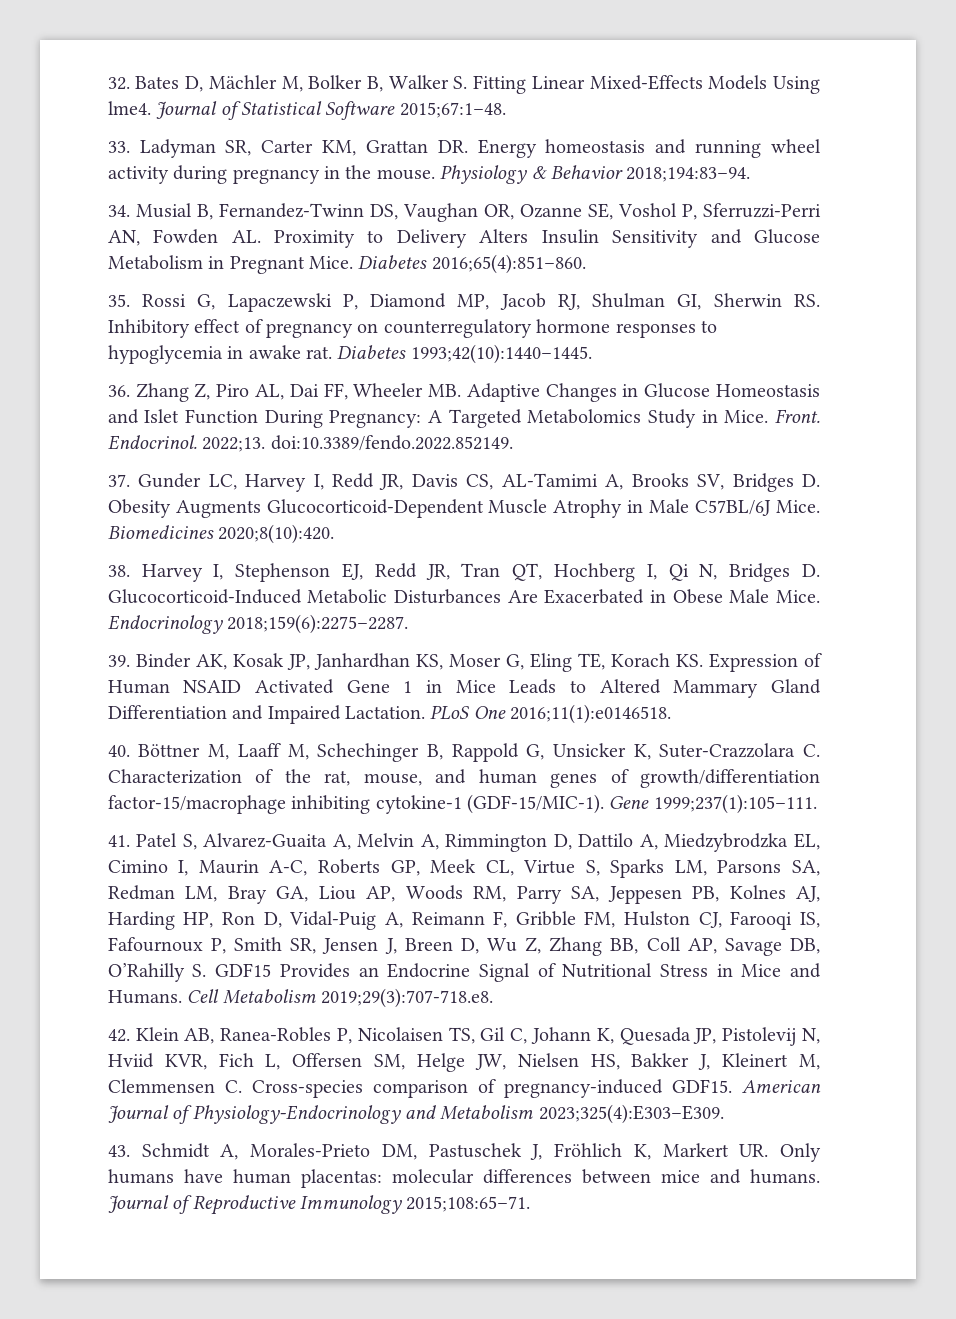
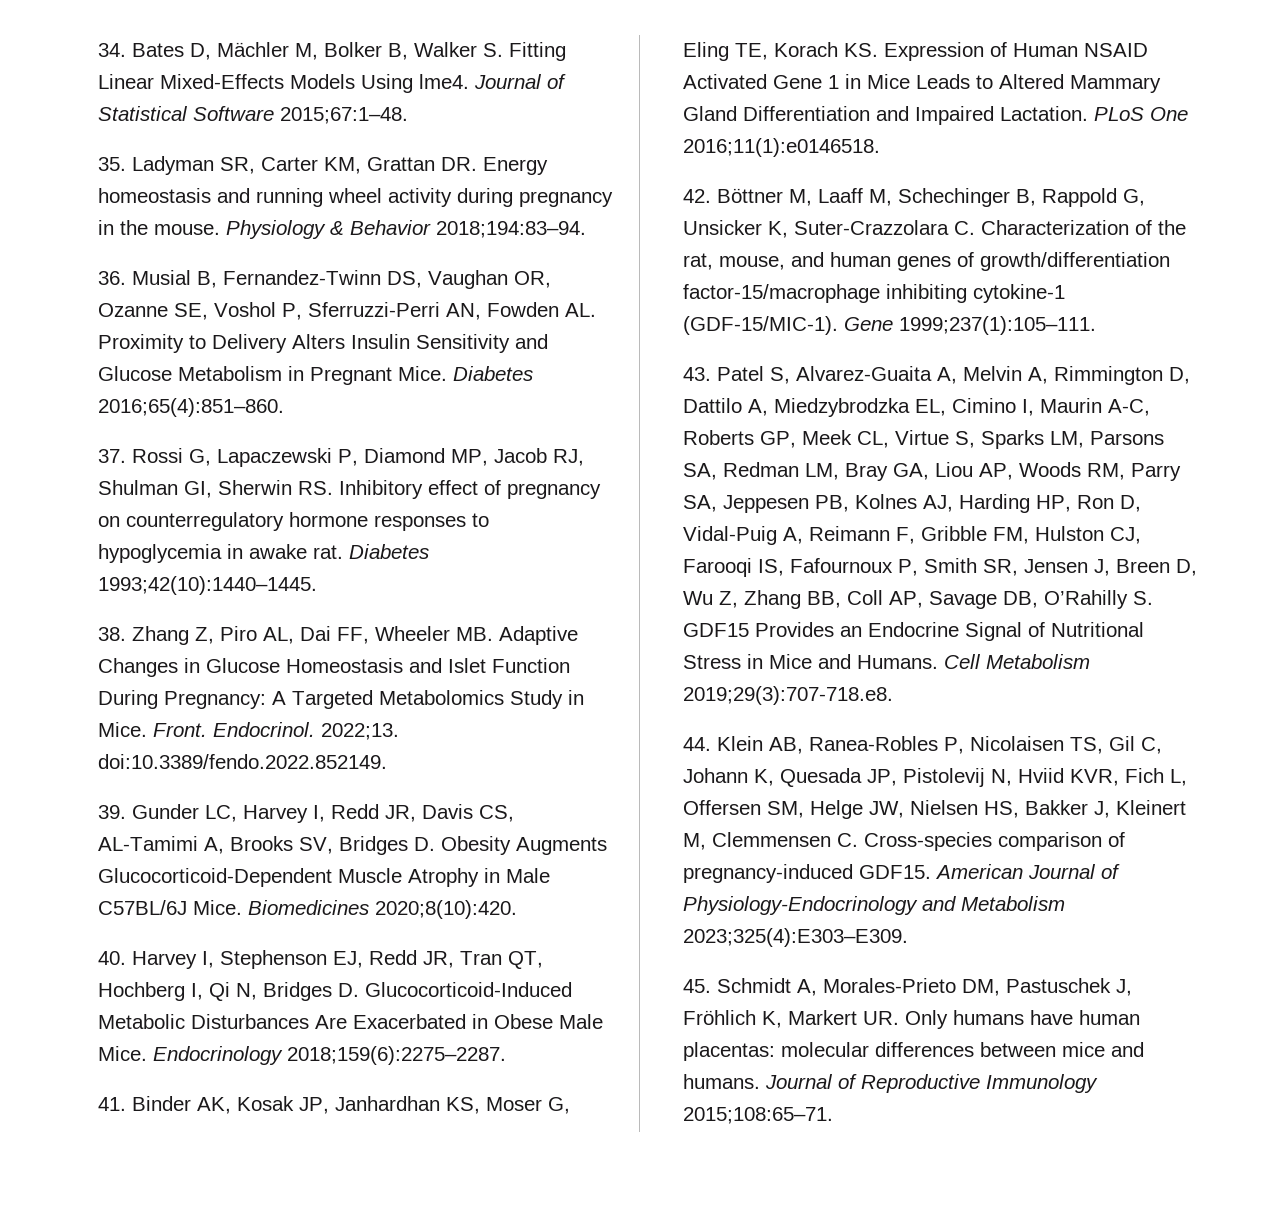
- 32. Bates D, Mächler M, Bolker B, Walker S. Fitting Linear Mixed-Effects Models Using lme4.
+ 34. Bates D, Mächler M, Bolker B, Walker S. Fitting Linear Mixed-Effects Models Using lme4.
- 33. Ladyman SR, Carter KM, Grattan DR. Energy homeostasis and running wheel activity during pregnancy in the mouse.
+ 35. Ladyman SR, Carter KM, Grattan DR. Energy homeostasis and running wheel activity during pregnancy in the mouse.
- 34. Musial B, Fernandez-Twinn DS, Vaughan OR, Ozanne SE, Voshol P, Sferruzzi-Perri AN, Fowden AL. Proximity to Delivery Alters Insulin Sensitivity and Glucose Metabolism in Pregnant Mice.
+ 36. Musial B, Fernandez-Twinn DS, Vaughan OR, Ozanne SE, Voshol P, Sferruzzi-Perri AN, Fowden AL. Proximity to Delivery Alters Insulin Sensitivity and Glucose Metabolism in Pregnant Mice.
- 35. Rossi G, Lapaczewski P, Diamond MP, Jacob RJ, Shulman GI, Sherwin RS. Inhibitory effect of pregnancy on counterregulatory hormone responses to hypoglycemia in awake rat.
+ 37. Rossi G, Lapaczewski P, Diamond MP, Jacob RJ, Shulman GI, Sherwin RS. Inhibitory effect of pregnancy on counterregulatory hormone responses to hypoglycemia in awake rat.
- 36. Zhang Z, Piro AL, Dai FF, Wheeler MB. Adaptive Changes in Glucose Homeostasis and Islet Function During Pregnancy: A Targeted Metabolomics Study in Mice.
+ 38. Zhang Z, Piro AL, Dai FF, Wheeler MB. Adaptive Changes in Glucose Homeostasis and Islet Function During Pregnancy: A Targeted Metabolomics Study in Mice.
- 37. Gunder LC, Harvey I, Redd JR, Davis CS, AL-Tamimi A, Brooks SV, Bridges D. Obesity Augments Glucocorticoid-Dependent Muscle Atrophy in Male C57BL/6J Mice.
+ 39. Gunder LC, Harvey I, Redd JR, Davis CS, AL-Tamimi A, Brooks SV, Bridges D. Obesity Augments Glucocorticoid-Dependent Muscle Atrophy in Male C57BL/6J Mice.
- 38. Harvey I, Stephenson EJ, Redd JR, Tran QT, Hochberg I, Qi N, Bridges D. Glucocorticoid-Induced Metabolic Disturbances Are Exacerbated in Obese Male Mice.
+ 40. Harvey I, Stephenson EJ, Redd JR, Tran QT, Hochberg I, Qi N, Bridges D. Glucocorticoid-Induced Metabolic Disturbances Are Exacerbated in Obese Male Mice.
- 39. Binder AK, Kosak JP, Janhardhan KS, Moser G, Eling TE, Korach KS. Expression of Human NSAID Activated Gene 1 in Mice Leads to Altered Mammary Gland Differentiation and Impaired Lactation.
+ 41. Binder AK, Kosak JP, Janhardhan KS, Moser G, Eling TE, Korach KS. Expression of Human NSAID Activated Gene 1 in Mice Leads to Altered Mammary Gland Differentiation and Impaired Lactation.
- 40. Böttner M, Laaff M, Schechinger B, Rappold G, Unsicker K, Suter-Crazzolara C. Characterization of the rat, mouse, and human genes of growth/differentiation factor-15/macrophage inhibiting cytokine-1 (GDF-15/MIC-1).
+ 42. Böttner M, Laaff M, Schechinger B, Rappold G, Unsicker K, Suter-Crazzolara C. Characterization of the rat, mouse, and human genes of growth/differentiation factor-15/macrophage inhibiting cytokine-1 (GDF-15/MIC-1).
- 41. Patel S, Alvarez-Guaita A, Melvin A, Rimmington D, Dattilo A, Miedzybrodzka EL, Cimino I, Maurin A-C, Roberts GP, Meek CL, Virtue S, Sparks LM, Parsons SA, Redman LM, Bray GA, Liou AP, Woods RM, Parry SA, Jeppesen PB, Kolnes AJ, Harding HP, Ron D, Vidal-Puig A, Reimann F, Gribble FM, Hulston CJ, Farooqi IS, Fafournoux P, Smith SR, Jensen J, Breen D, Wu Z, Zhang BB, Coll AP, Savage DB, O’Rahilly S. GDF15 Provides an Endocrine Signal of Nutritional Stress in Mice and Humans.
+ 43. Patel S, Alvarez-Guaita A, Melvin A, Rimmington D, Dattilo A, Miedzybrodzka EL, Cimino I, Maurin A-C, Roberts GP, Meek CL, Virtue S, Sparks LM, Parsons SA, Redman LM, Bray GA, Liou AP, Woods RM, Parry SA, Jeppesen PB, Kolnes AJ, Harding HP, Ron D, Vidal-Puig A, Reimann F, Gribble FM, Hulston CJ, Farooqi IS, Fafournoux P, Smith SR, Jensen J, Breen D, Wu Z, Zhang BB, Coll AP, Savage DB, O’Rahilly S. GDF15 Provides an Endocrine Signal of Nutritional Stress in Mice and Humans.
- 42. Klein AB, Ranea-Robles P, Nicolaisen TS, Gil C, Johann K, Quesada JP, Pistolevij N, Hviid KVR, Fich L, Offersen SM, Helge JW, Nielsen HS, Bakker J, Kleinert M, Clemmensen C. Cross-species comparison of pregnancy-induced GDF15.
+ 44. Klein AB, Ranea-Robles P, Nicolaisen TS, Gil C, Johann K, Quesada JP, Pistolevij N, Hviid KVR, Fich L, Offersen SM, Helge JW, Nielsen HS, Bakker J, Kleinert M, Clemmensen C. Cross-species comparison of pregnancy-induced GDF15.
- 43. Schmidt A, Morales-Prieto DM, Pastuschek J, Fröhlich K, Markert UR. Only humans have human placentas: molecular differences between mice and humans.
+ 45. Schmidt A, Morales-Prieto DM, Pastuschek J, Fröhlich K, Markert UR. Only humans have human placentas: molecular differences between mice and humans.

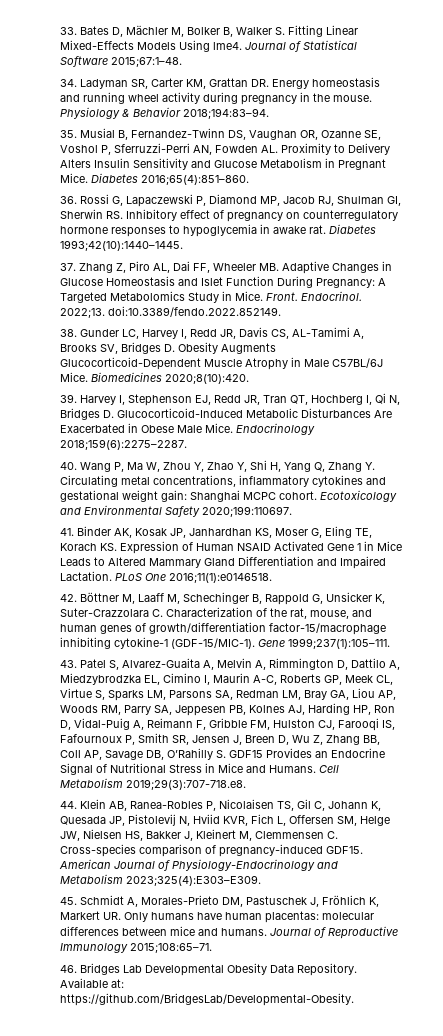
- 34. Bates D, Mächler M, Bolker B, Walker S. Fitting Linear Mixed-Effects Models Using lme4.
+ 33. Bates D, Mächler M, Bolker B, Walker S. Fitting Linear Mixed-Effects Models Using lme4.
- 35. Ladyman SR, Carter KM, Grattan DR. Energy homeostasis and running wheel activity during pregnancy in the mouse.
+ 34. Ladyman SR, Carter KM, Grattan DR. Energy homeostasis and running wheel activity during pregnancy in the mouse.
- 36. Musial B, Fernandez-Twinn DS, Vaughan OR, Ozanne SE, Voshol P, Sferruzzi-Perri AN, Fowden AL. Proximity to Delivery Alters Insulin Sensitivity and Glucose Metabolism in Pregnant Mice.
+ 35. Musial B, Fernandez-Twinn DS, Vaughan OR, Ozanne SE, Voshol P, Sferruzzi-Perri AN, Fowden AL. Proximity to Delivery Alters Insulin Sensitivity and Glucose Metabolism in Pregnant Mice.
- 37. Rossi G, Lapaczewski P, Diamond MP, Jacob RJ, Shulman GI, Sherwin RS. Inhibitory effect of pregnancy on counterregulatory hormone responses to hypoglycemia in awake rat.
+ 36. Rossi G, Lapaczewski P, Diamond MP, Jacob RJ, Shulman GI, Sherwin RS. Inhibitory effect of pregnancy on counterregulatory hormone responses to hypoglycemia in awake rat.
- 38. Zhang Z, Piro AL, Dai FF, Wheeler MB. Adaptive Changes in Glucose Homeostasis and Islet Function During Pregnancy: A Targeted Metabolomics Study in Mice.
+ 37. Zhang Z, Piro AL, Dai FF, Wheeler MB. Adaptive Changes in Glucose Homeostasis and Islet Function During Pregnancy: A Targeted Metabolomics Study in Mice.
- 39. Gunder LC, Harvey I, Redd JR, Davis CS, AL-Tamimi A, Brooks SV, Bridges D. Obesity Augments Glucocorticoid-Dependent Muscle Atrophy in Male C57BL/6J Mice.
+ 38. Gunder LC, Harvey I, Redd JR, Davis CS, AL-Tamimi A, Brooks SV, Bridges D. Obesity Augments Glucocorticoid-Dependent Muscle Atrophy in Male C57BL/6J Mice.
- 40. Harvey I, Stephenson EJ, Redd JR, Tran QT, Hochberg I, Qi N, Bridges D. Glucocorticoid-Induced Metabolic Disturbances Are Exacerbated in Obese Male Mice.
+ 39. Harvey I, Stephenson EJ, Redd JR, Tran QT, Hochberg I, Qi N, Bridges D. Glucocorticoid-Induced Metabolic Disturbances Are Exacerbated in Obese Male Mice.
+ 40. Wang P, Ma W, Zhou Y, Zhao Y, Shi H, Yang Q, Zhang Y. Circulating metal concentrations, inflammatory cytokines and gestational weight gain: Shanghai MCPC cohort. Ecotoxicology and Environmental Safety 2020;199:110697.
+ 46. Bridges Lab Developmental Obesity Data Repository. Available at: https://github.com/BridgesLab/Developmental-Obesity.

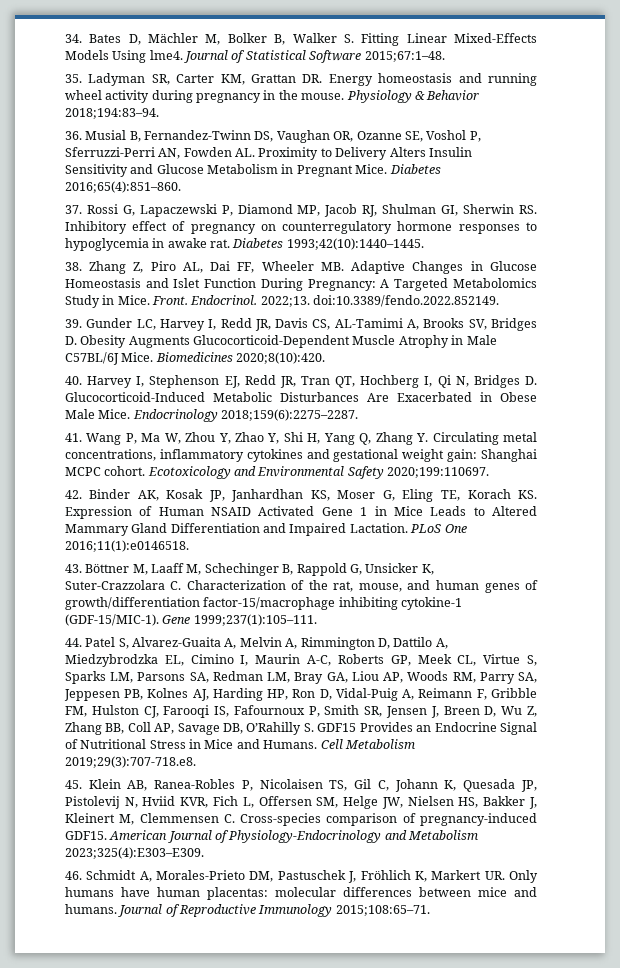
- 33. Bates D, Mächler M, Bolker B, Walker S. Fitting Linear Mixed-Effects Models Using lme4.
+ 34. Bates D, Mächler M, Bolker B, Walker S. Fitting Linear Mixed-Effects Models Using lme4.
- 34. Ladyman SR, Carter KM, Grattan DR. Energy homeostasis and running wheel activity during pregnancy in the mouse.
+ 35. Ladyman SR, Carter KM, Grattan DR. Energy homeostasis and running wheel activity during pregnancy in the mouse.
- 35. Musial B, Fernandez-Twinn DS, Vaughan OR, Ozanne SE, Voshol P, Sferruzzi-Perri AN, Fowden AL. Proximity to Delivery Alters Insulin Sensitivity and Glucose Metabolism in Pregnant Mice.
+ 36. Musial B, Fernandez-Twinn DS, Vaughan OR, Ozanne SE, Voshol P, Sferruzzi-Perri AN, Fowden AL. Proximity to Delivery Alters Insulin Sensitivity and Glucose Metabolism in Pregnant Mice.
- 36. Rossi G, Lapaczewski P, Diamond MP, Jacob RJ, Shulman GI, Sherwin RS. Inhibitory effect of pregnancy on counterregulatory hormone responses to hypoglycemia in awake rat.
+ 37. Rossi G, Lapaczewski P, Diamond MP, Jacob RJ, Shulman GI, Sherwin RS. Inhibitory effect of pregnancy on counterregulatory hormone responses to hypoglycemia in awake rat.
- 37. Zhang Z, Piro AL, Dai FF, Wheeler MB. Adaptive Changes in Glucose Homeostasis and Islet Function During Pregnancy: A Targeted Metabolomics Study in Mice.
+ 38. Zhang Z, Piro AL, Dai FF, Wheeler MB. Adaptive Changes in Glucose Homeostasis and Islet Function During Pregnancy: A Targeted Metabolomics Study in Mice.
- 38. Gunder LC, Harvey I, Redd JR, Davis CS, AL-Tamimi A, Brooks SV, Bridges D. Obesity Augments Glucocorticoid-Dependent Muscle Atrophy in Male C57BL/6J Mice.
+ 39. Gunder LC, Harvey I, Redd JR, Davis CS, AL-Tamimi A, Brooks SV, Bridges D. Obesity Augments Glucocorticoid-Dependent Muscle Atrophy in Male C57BL/6J Mice.
- 39. Harvey I, Stephenson EJ, Redd JR, Tran QT, Hochberg I, Qi N, Bridges D. Glucocorticoid-Induced Metabolic Disturbances Are Exacerbated in Obese Male Mice.
+ 40. Harvey I, Stephenson EJ, Redd JR, Tran QT, Hochberg I, Qi N, Bridges D. Glucocorticoid-Induced Metabolic Disturbances Are Exacerbated in Obese Male Mice.
- 40. Wang P, Ma W, Zhou Y, Zhao Y, Shi H, Yang Q, Zhang Y. Circulating metal concentrations, inflammatory cytokines and gestational weight gain: Shanghai MCPC cohort.
+ 41. Wang P, Ma W, Zhou Y, Zhao Y, Shi H, Yang Q, Zhang Y. Circulating metal concentrations, inflammatory cytokines and gestational weight gain: Shanghai MCPC cohort.
- 41. Binder AK, Kosak JP, Janhardhan KS, Moser G, Eling TE, Korach KS. Expression of Human NSAID Activated Gene 1 in Mice Leads to Altered Mammary Gland Differentiation and Impaired Lactation.
+ 42. Binder AK, Kosak JP, Janhardhan KS, Moser G, Eling TE, Korach KS. Expression of Human NSAID Activated Gene 1 in Mice Leads to Altered Mammary Gland Differentiation and Impaired Lactation.
- 42. Böttner M, Laaff M, Schechinger B, Rappold G, Unsicker K, Suter-Crazzolara C. Characterization of the rat, mouse, and human genes of growth/differentiation factor-15/macrophage inhibiting cytokine-1 (GDF-15/MIC-1).
+ 43. Böttner M, Laaff M, Schechinger B, Rappold G, Unsicker K, Suter-Crazzolara C. Characterization of the rat, mouse, and human genes of growth/differentiation factor-15/macrophage inhibiting cytokine-1 (GDF-15/MIC-1).
- 43. Patel S, Alvarez-Guaita A, Melvin A, Rimmington D, Dattilo A, Miedzybrodzka EL, Cimino I, Maurin A-C, Roberts GP, Meek CL, Virtue S, Sparks LM, Parsons SA, Redman LM, Bray GA, Liou AP, Woods RM, Parry SA, Jeppesen PB, Kolnes AJ, Harding HP, Ron D, Vidal-Puig A, Reimann F, Gribble FM, Hulston CJ, Farooqi IS, Fafournoux P, Smith SR, Jensen J, Breen D, Wu Z, Zhang BB, Coll AP, Savage DB, O’Rahilly S. GDF15 Provides an Endocrine Signal of Nutritional Stress in Mice and Humans.
+ 44. Patel S, Alvarez-Guaita A, Melvin A, Rimmington D, Dattilo A, Miedzybrodzka EL, Cimino I, Maurin A-C, Roberts GP, Meek CL, Virtue S, Sparks LM, Parsons SA, Redman LM, Bray GA, Liou AP, Woods RM, Parry SA, Jeppesen PB, Kolnes AJ, Harding HP, Ron D, Vidal-Puig A, Reimann F, Gribble FM, Hulston CJ, Farooqi IS, Fafournoux P, Smith SR, Jensen J, Breen D, Wu Z, Zhang BB, Coll AP, Savage DB, O’Rahilly S. GDF15 Provides an Endocrine Signal of Nutritional Stress in Mice and Humans.
- 44. Klein AB, Ranea-Robles P, Nicolaisen TS, Gil C, Johann K, Quesada JP, Pistolevij N, Hviid KVR, Fich L, Offersen SM, Helge JW, Nielsen HS, Bakker J, Kleinert M, Clemmensen C. Cross-species comparison of pregnancy-induced GDF15.
+ 45. Klein AB, Ranea-Robles P, Nicolaisen TS, Gil C, Johann K, Quesada JP, Pistolevij N, Hviid KVR, Fich L, Offersen SM, Helge JW, Nielsen HS, Bakker J, Kleinert M, Clemmensen C. Cross-species comparison of pregnancy-induced GDF15.
- 45. Schmidt A, Morales-Prieto DM, Pastuschek J, Fröhlich K, Markert UR. Only humans have human placentas: molecular differences between mice and humans.
+ 46. Schmidt A, Morales-Prieto DM, Pastuschek J, Fröhlich K, Markert UR. Only humans have human placentas: molecular differences between mice and humans.
- 46. Bridges Lab Developmental Obesity Data Repository. Available at: https://github.com/BridgesLab/Developmental-Obesity.

